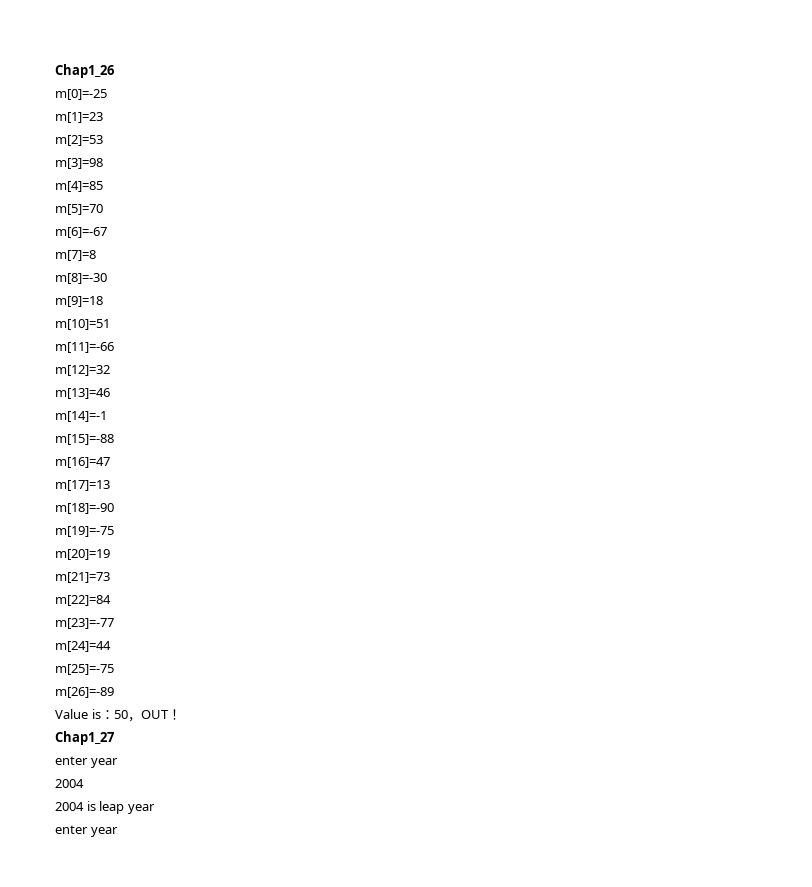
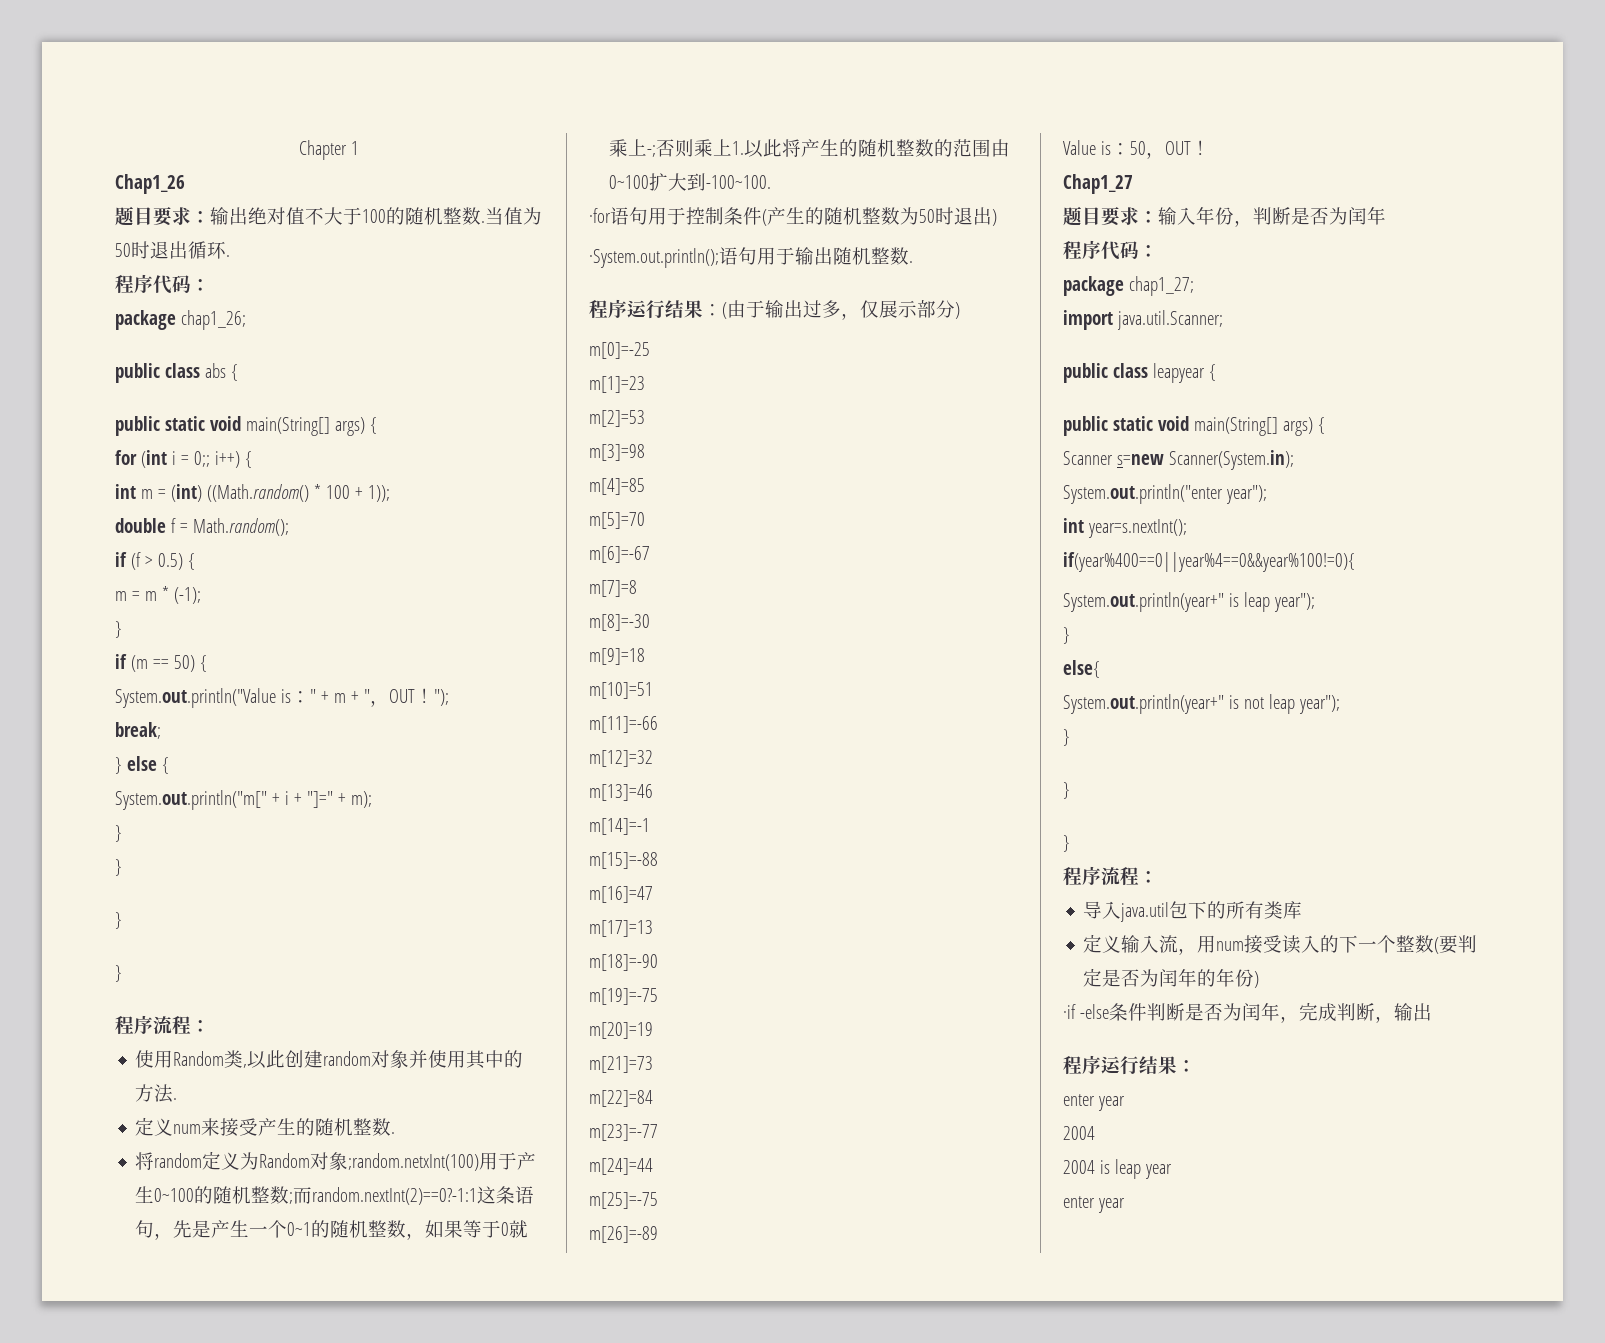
+ Chapter 1
+ 题目要求：输出绝对值不大于100的随机整数.当值为50时退出循环.
+ 程序代码：
+ package chap1_26;
+ public class abs {
+ public static void main(String[] args) {
+ for (int i = 0;; i++) {
+ int m = (int) ((Math.random() * 100 + 1));
+ double f = Math.random();
+ if (f > 0.5) {
+ m = m * (-1);
+ }
+ if (m == 50) {
+ System.out.println("Value is：" + m + "，OUT！");
+ break;
+ } else {
+ System.out.println("m[" + i + "]=" + m);
+ }
+ }
+ }
+ }
+ 程序流程：
+ 使用Random类,以此创建random对象并使用其中的方法.
+ 定义num来接受产生的随机整数.
+ 将random定义为Random对象;random.netxInt(100)用于产生0~100的随机整数;而random.nextInt(2)==0?-1:1这条语句，先是产生一个0~1的随机整数，如果等于0就乘上-;否则乘上1.以此将产生的随机整数的范围由0~100扩大到-100~100.
+ ·for语句用于控制条件(产生的随机整数为50时退出)
+ ·System.out.println();语句用于输出随机整数.
+ 程序运行结果：(由于输出过多，仅展示部分)
+ 题目要求：输入年份，判断是否为闰年
+ 程序代码：
+ package chap1_27;
+ import java.util.Scanner;
+ public class leapyear {
+ public static void main(String[] args) {
+ Scanner s=new Scanner(System.in);
+ System.out.println("enter year");
+ int year=s.nextInt();
+ if(year%400==0||year%4==0&&year%100!=0){
+ System.out.println(year+" is leap year");
+ }
+ else{
+ System.out.println(year+" is not leap year");
+ }
+ }
+ }
+ 程序流程：
+ 导入java.util包下的所有类库
+ 定义输入流，用num接受读入的下一个整数(要判定是否为闰年的年份)
+ ·if -else条件判断是否为闰年，完成判断，输出
+ 程序运行结果：

